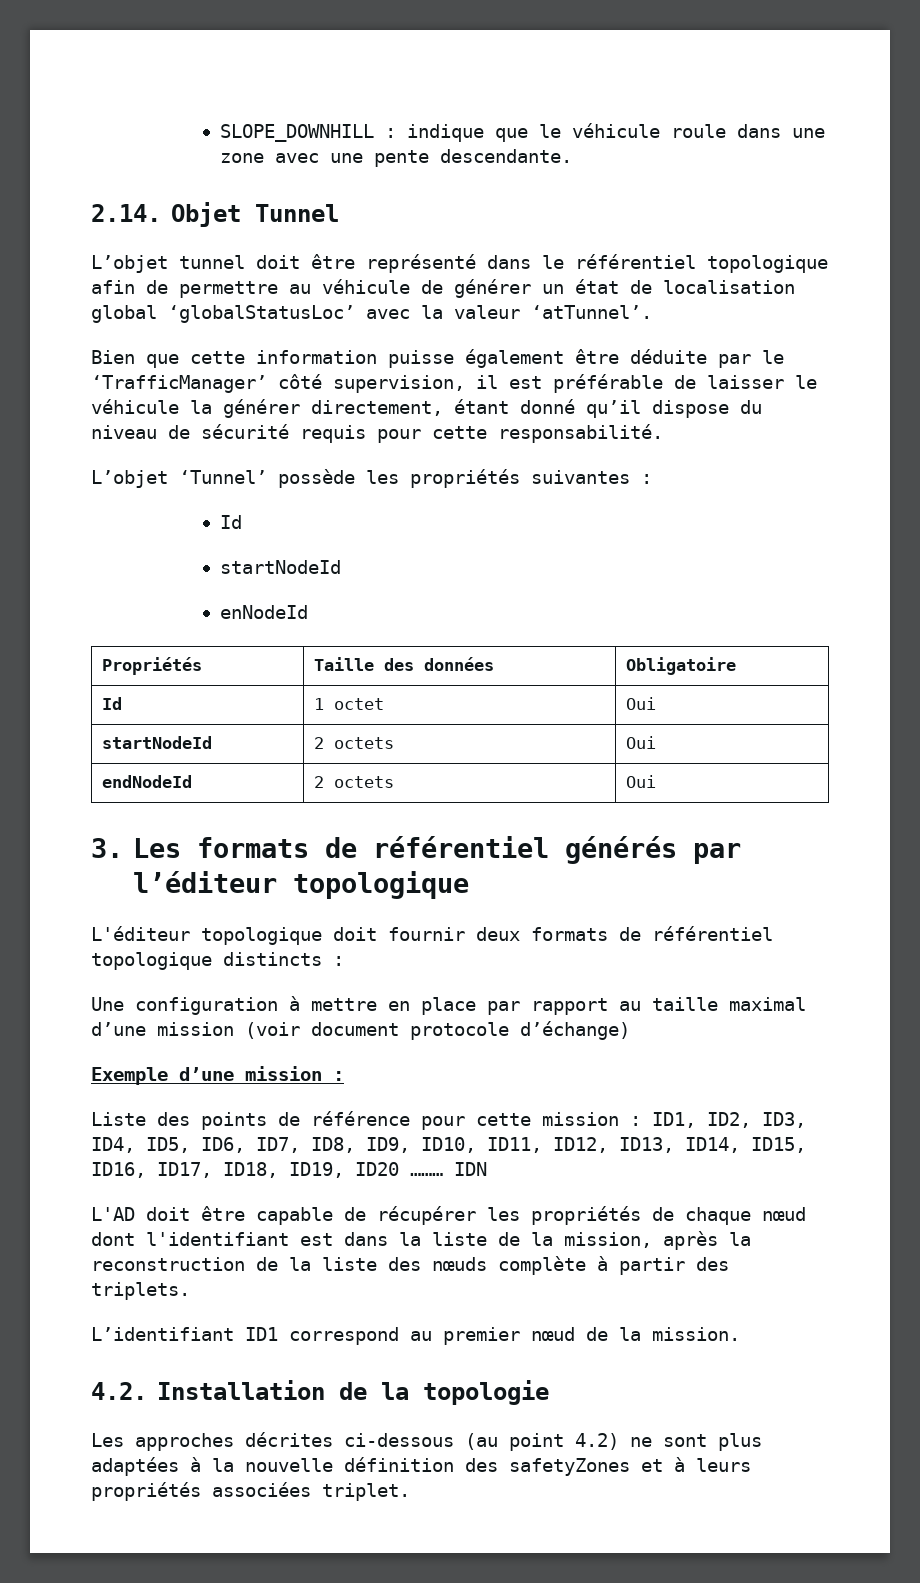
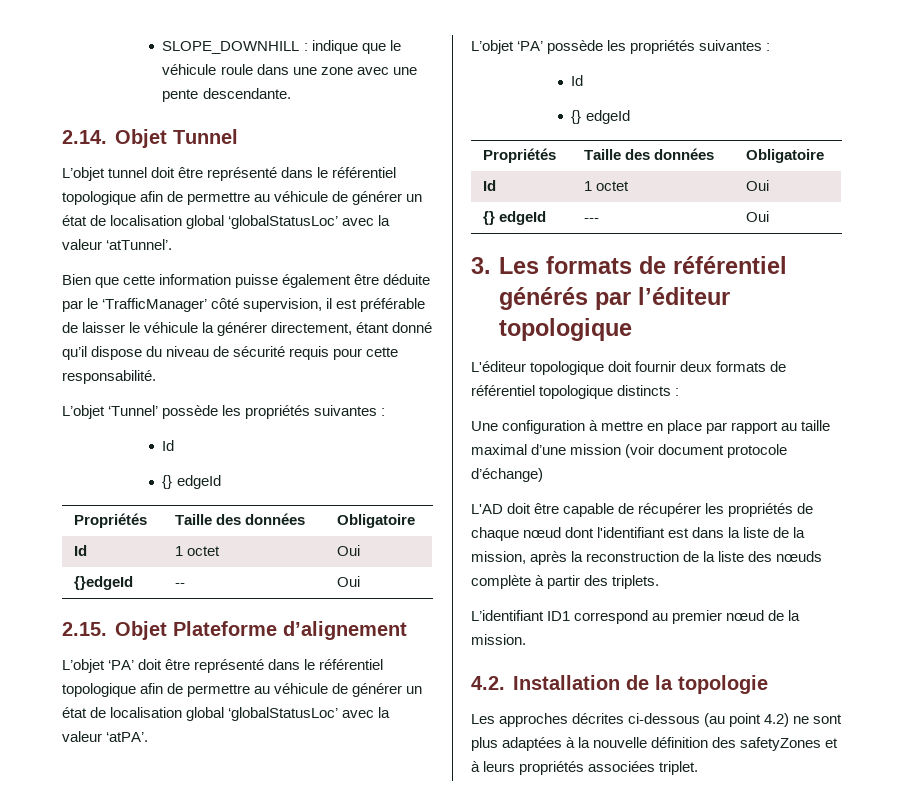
  L’objet ‘Tunnel’ possède les propriétés suivantes :
  Id
- startNodeId
- enNodeId
+ {} edgeId
  Propriétés | Taille des données | Obligatoire
  Id | 1 octet | Oui
- startNodeId | 2 octets | Oui
- endNodeId | 2 octets | Oui
+ {}edgeId | -- | Oui
+ 2.15. Objet Plateforme d’alignement
+ L’objet ‘PA’ doit être représenté dans le référentiel topologique afin de permettre au véhicule de générer un état de localisation global ‘globalStatusLoc’ avec la valeur ‘atPA’.
+ L’objet ‘PA’ possède les propriétés suivantes :
+ Id
+ {} edgeId
+ Propriétés | Taille des données | Obligatoire
+ Id | 1 octet | Oui
+ {} edgeId | --- | Oui
- Exemple d’une mission :
- Liste des points de référence pour cette mission : ID1, ID2, ID3, ID4, ID5, ID6, ID7, ID8, ID9, ID10, ID11, ID12, ID13, ID14, ID15, ID16, ID17, ID18, ID19, ID20 ……… IDN

